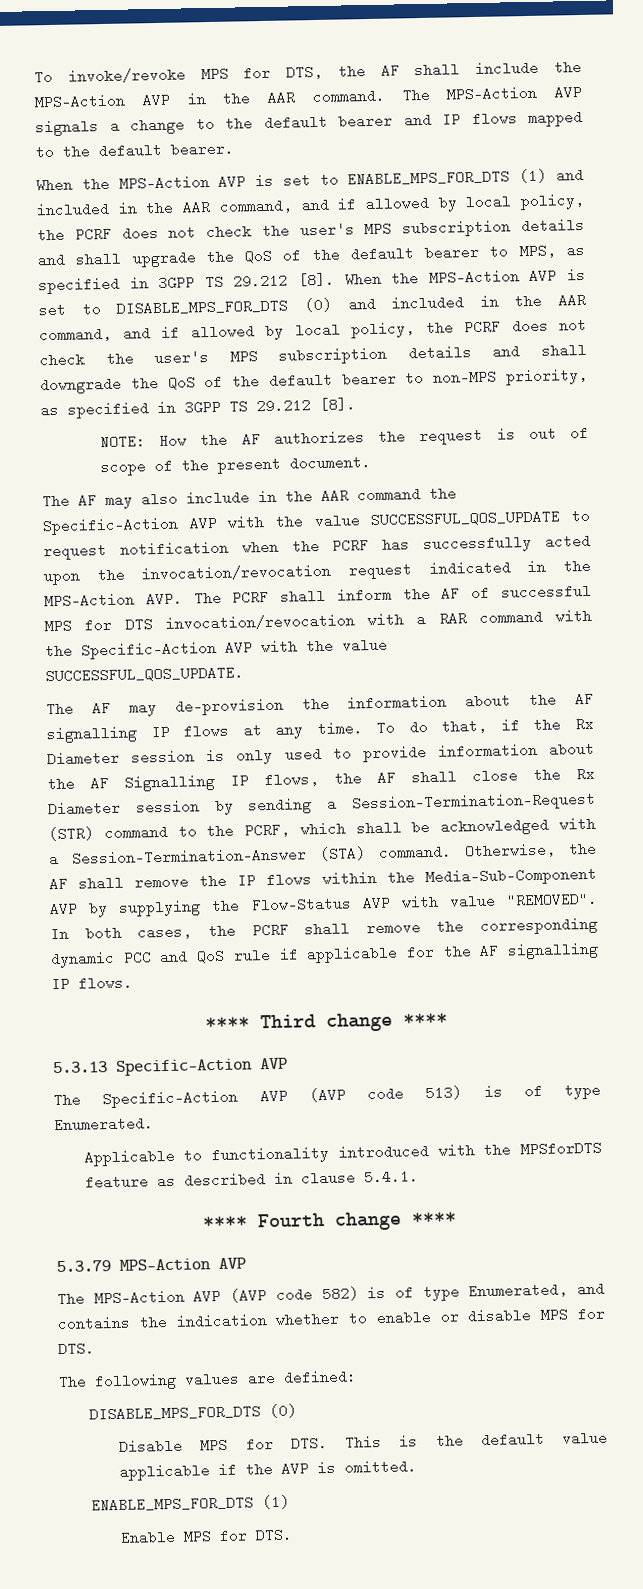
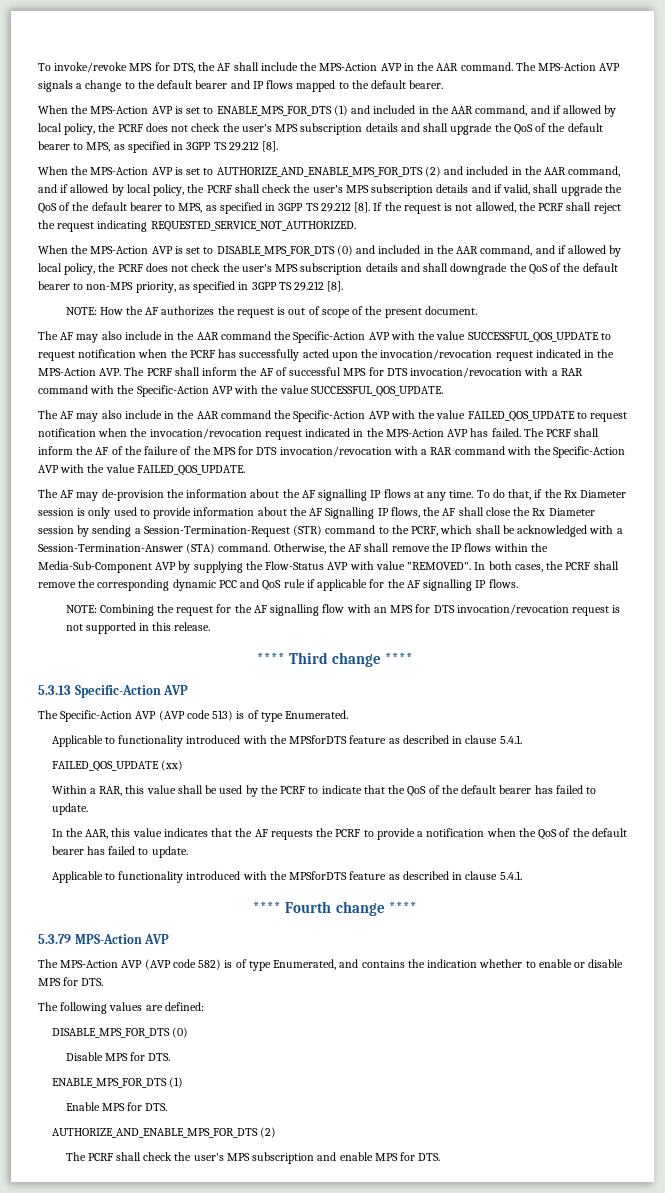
- When the MPS-Action AVP is set to ENABLE_MPS_FOR_DTS (1) and included in the AAR command, and if allowed by local policy, the PCRF does not check the user's MPS subscription details and shall upgrade the QoS of the default bearer to MPS, as specified in 3GPP TS 29.212 [8]. When the MPS-Action AVP is set to DISABLE_MPS_FOR_DTS (0) and included in the AAR command, and if allowed by local policy, the PCRF does not check the user's MPS subscription details and shall downgrade the QoS of the default bearer to non-MPS priority, as specified in 3GPP TS 29.212 [8].
+ When the MPS-Action AVP is set to ENABLE_MPS_FOR_DTS (1) and included in the AAR command, and if allowed by local policy, the PCRF does not check the user's MPS subscription details and shall upgrade the QoS of the default bearer to MPS, as specified in 3GPP TS 29.212 [8].
+ When the MPS-Action AVP is set to AUTHORIZE_AND_ENABLE_MPS_FOR_DTS (2) and included in the AAR command, and if allowed by local policy, the PCRF shall check the user's MPS subscription details and if valid, shall upgrade the QoS of the default bearer to MPS, as specified in 3GPP TS 29.212 [8]. If the request is not allowed, the PCRF shall reject the request indicating REQUESTED_SERVICE_NOT_AUTHORIZED.
+ When the MPS-Action AVP is set to DISABLE_MPS_FOR_DTS (0) and included in the AAR command, and if allowed by local policy, the PCRF does not check the user's MPS subscription details and shall downgrade the QoS of the default bearer to non-MPS priority, as specified in 3GPP TS 29.212 [8].
+ The AF may also include in the AAR command the Specific-Action AVP with the value FAILED_QOS_UPDATE to request notification when the invocation/revocation request indicated in the MPS-Action AVP has failed. The PCRF shall inform the AF of the failure of the MPS for DTS invocation/revocation with a RAR command with the Specific-Action AVP with the value FAILED_QOS_UPDATE.
+ NOTE: Combining the request for the AF signalling flow with an MPS for DTS invocation/revocation request is not supported in this release.
+ FAILED_QOS_UPDATE (xx)
+ Within a RAR, this value shall be used by the PCRF to indicate that the QoS of the default bearer has failed to update.
+ In the AAR, this value indicates that the AF requests the PCRF to provide a notification when the QoS of the default bearer has failed to update.
+ Applicable to functionality introduced with the MPSforDTS feature as described in clause 5.4.1.
- Disable MPS for DTS. This is the default value applicable if the AVP is omitted.
+ Disable MPS for DTS.
  Enable MPS for DTS.
+ AUTHORIZE_AND_ENABLE_MPS_FOR_DTS (2)
+ The PCRF shall check the user's MPS subscription and enable MPS for DTS.

